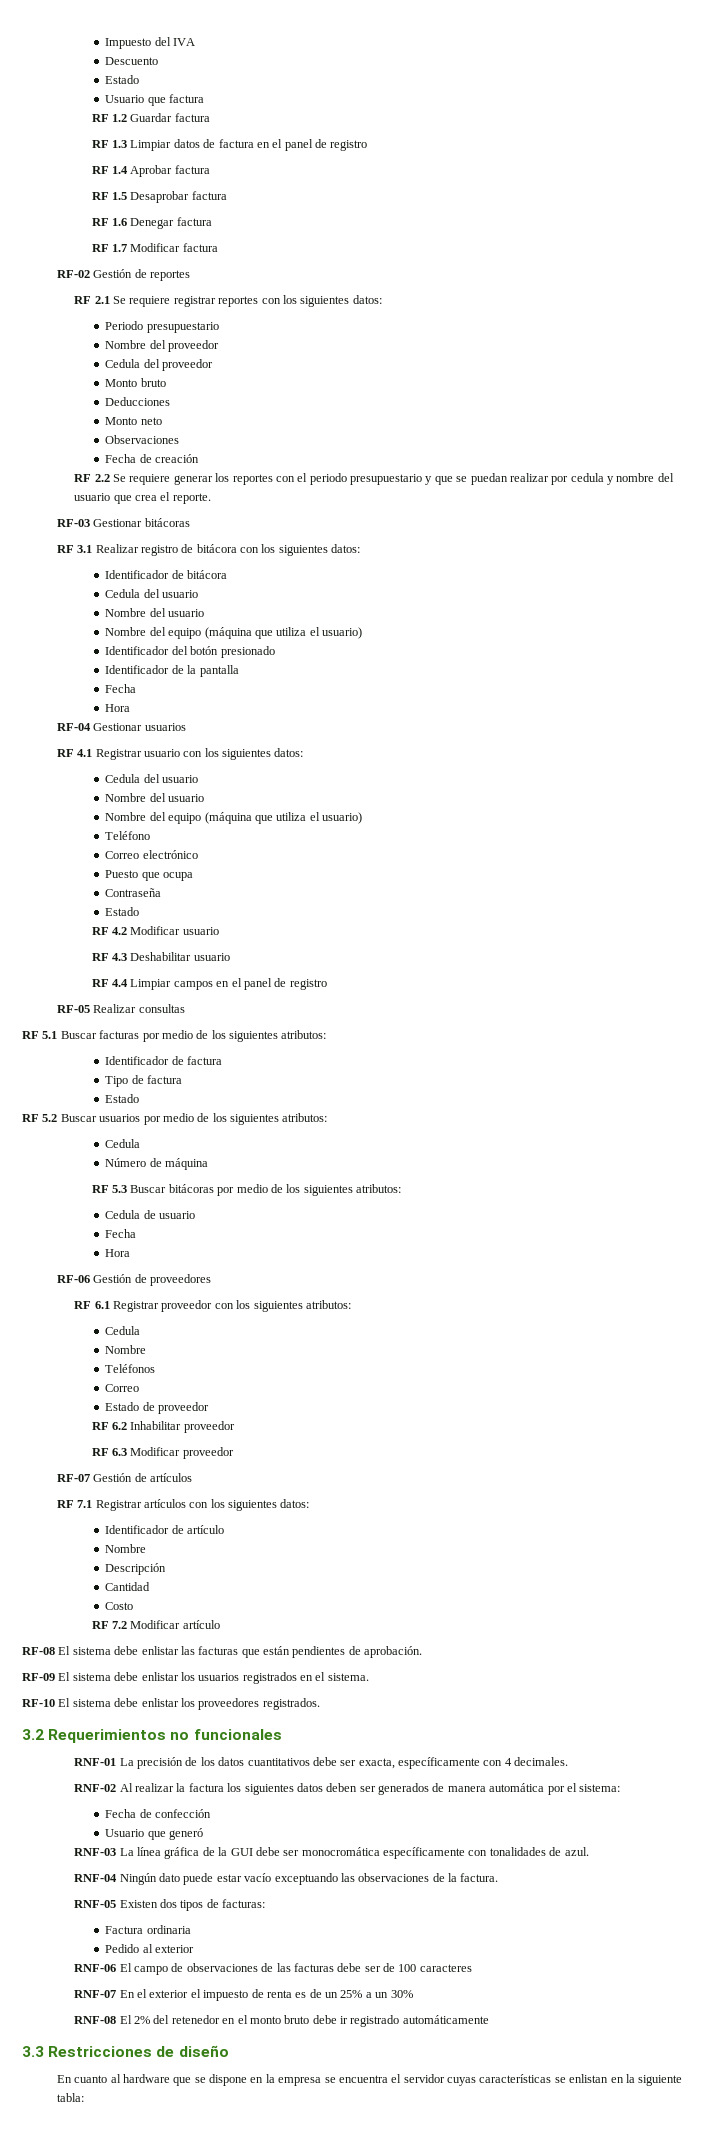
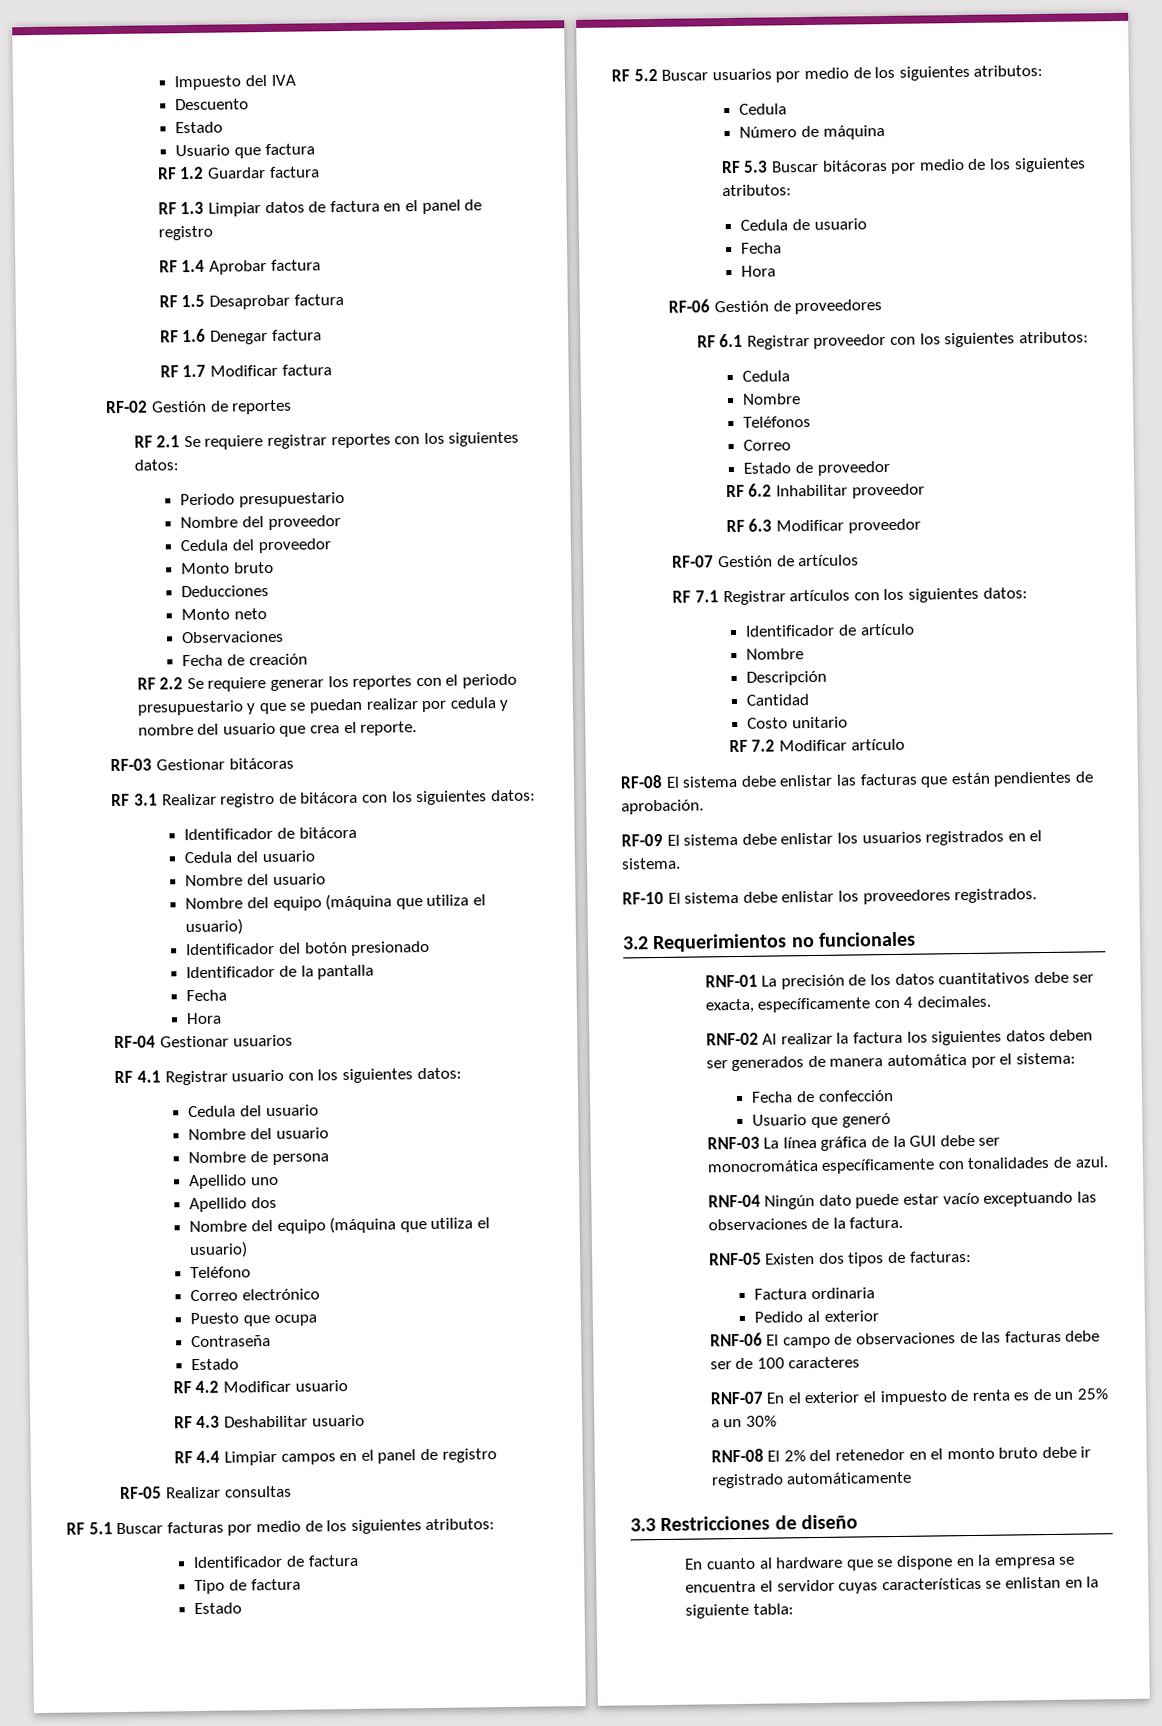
+ Nombre de persona
+ Apellido uno
+ Apellido dos
- Costo
+ Costo unitario

